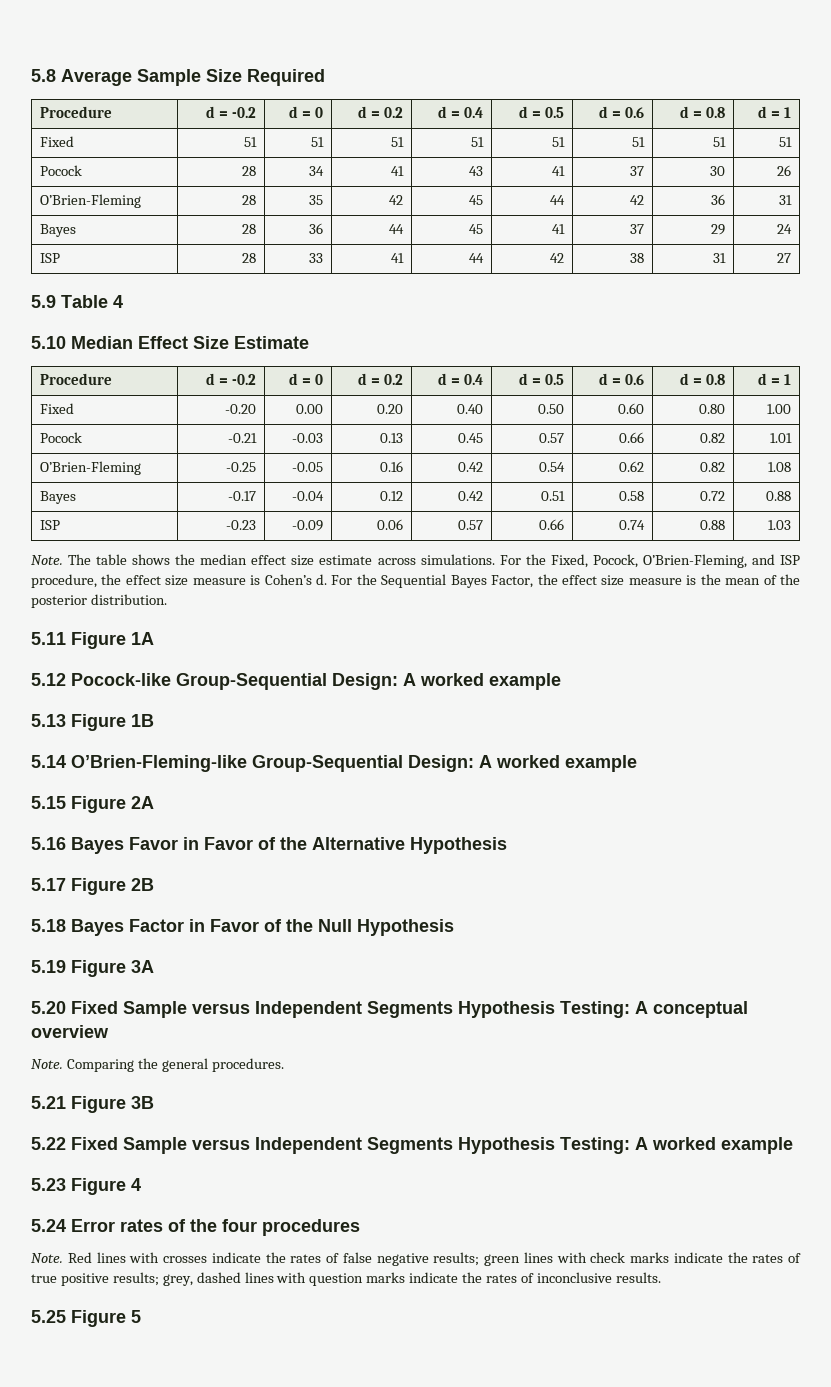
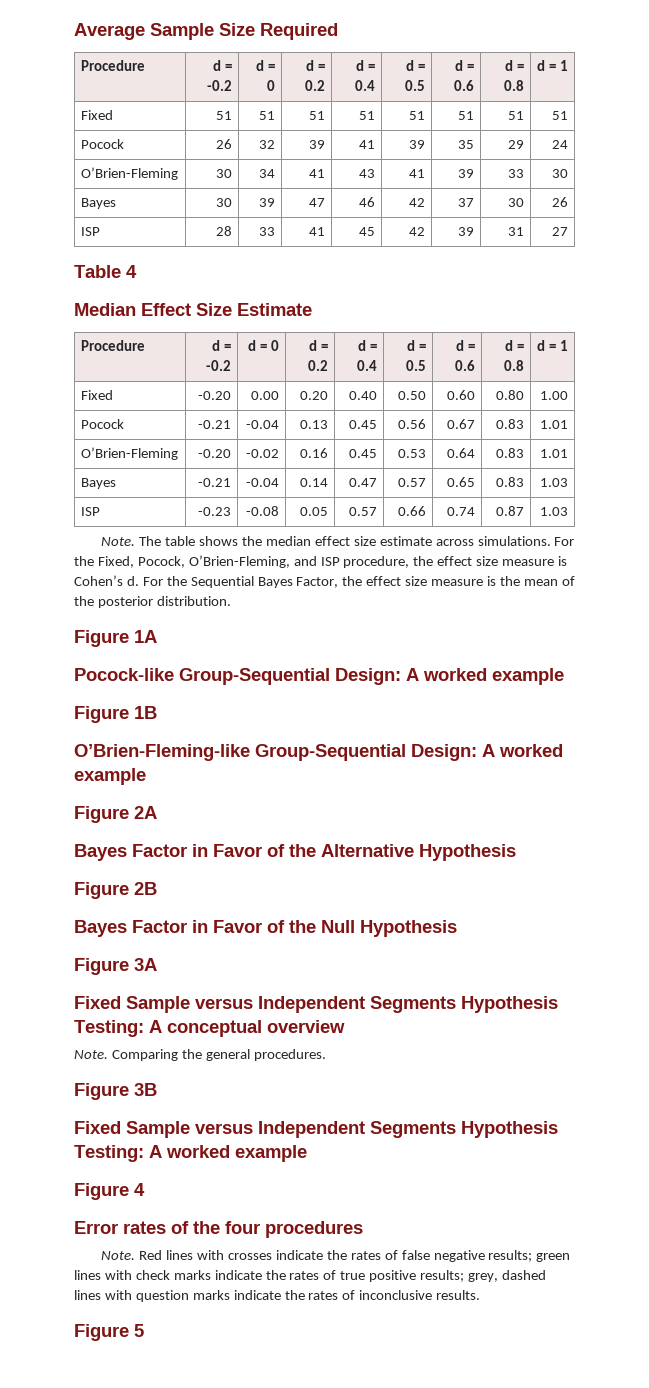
- 5.8 Average Sample Size Required
+ Average Sample Size Required
- Pocock | 28 | 34 | 41 | 43 | 41 | 37 | 30 | 26
- O’Brien-Fleming | 28 | 35 | 42 | 45 | 44 | 42 | 36 | 31
- Bayes | 28 | 36 | 44 | 45 | 41 | 37 | 29 | 24
+ Pocock | 26 | 32 | 39 | 41 | 39 | 35 | 29 | 24
+ O’Brien-Fleming | 30 | 34 | 41 | 43 | 41 | 39 | 33 | 30
+ Bayes | 30 | 39 | 47 | 46 | 42 | 37 | 30 | 26
- ISP | 28 | 33 | 41 | 44 | 42 | 38 | 31 | 27
+ ISP | 28 | 33 | 41 | 45 | 42 | 39 | 31 | 27
- 5.9 Table 4
+ Table 4
- 5.10 Median Effect Size Estimate
+ Median Effect Size Estimate
- Pocock | -0.21 | -0.03 | 0.13 | 0.45 | 0.57 | 0.66 | 0.82 | 1.01
+ Pocock | -0.21 | -0.04 | 0.13 | 0.45 | 0.56 | 0.67 | 0.83 | 1.01
- O’Brien-Fleming | -0.25 | -0.05 | 0.16 | 0.42 | 0.54 | 0.62 | 0.82 | 1.08
- Bayes | -0.17 | -0.04 | 0.12 | 0.42 | 0.51 | 0.58 | 0.72 | 0.88
+ O’Brien-Fleming | -0.20 | -0.02 | 0.16 | 0.45 | 0.53 | 0.64 | 0.83 | 1.01
+ Bayes | -0.21 | -0.04 | 0.14 | 0.47 | 0.57 | 0.65 | 0.83 | 1.03
- ISP | -0.23 | -0.09 | 0.06 | 0.57 | 0.66 | 0.74 | 0.88 | 1.03
+ ISP | -0.23 | -0.08 | 0.05 | 0.57 | 0.66 | 0.74 | 0.87 | 1.03
- 5.11 Figure 1A
+ Figure 1A
- 5.12 Pocock-like Group-Sequential Design: A worked example
+ Pocock-like Group-Sequential Design: A worked example
- 5.13 Figure 1B
+ Figure 1B
- 5.14 O’Brien-Fleming-like Group-Sequential Design: A worked example
+ O’Brien-Fleming-like Group-Sequential Design: A worked example
- 5.15 Figure 2A
+ Figure 2A
- 5.16 Bayes Favor in Favor of the Alternative Hypothesis
+ Bayes Factor in Favor of the Alternative Hypothesis
- 5.17 Figure 2B
+ Figure 2B
- 5.18 Bayes Factor in Favor of the Null Hypothesis
+ Bayes Factor in Favor of the Null Hypothesis
- 5.19 Figure 3A
+ Figure 3A
- 5.20 Fixed Sample versus Independent Segments Hypothesis Testing: A conceptual overview
+ Fixed Sample versus Independent Segments Hypothesis Testing: A conceptual overview
- 5.21 Figure 3B
+ Figure 3B
- 5.22 Fixed Sample versus Independent Segments Hypothesis Testing: A worked example
+ Fixed Sample versus Independent Segments Hypothesis Testing: A worked example
- 5.23 Figure 4
+ Figure 4
- 5.24 Error rates of the four procedures
+ Error rates of the four procedures
- 5.25 Figure 5
+ Figure 5

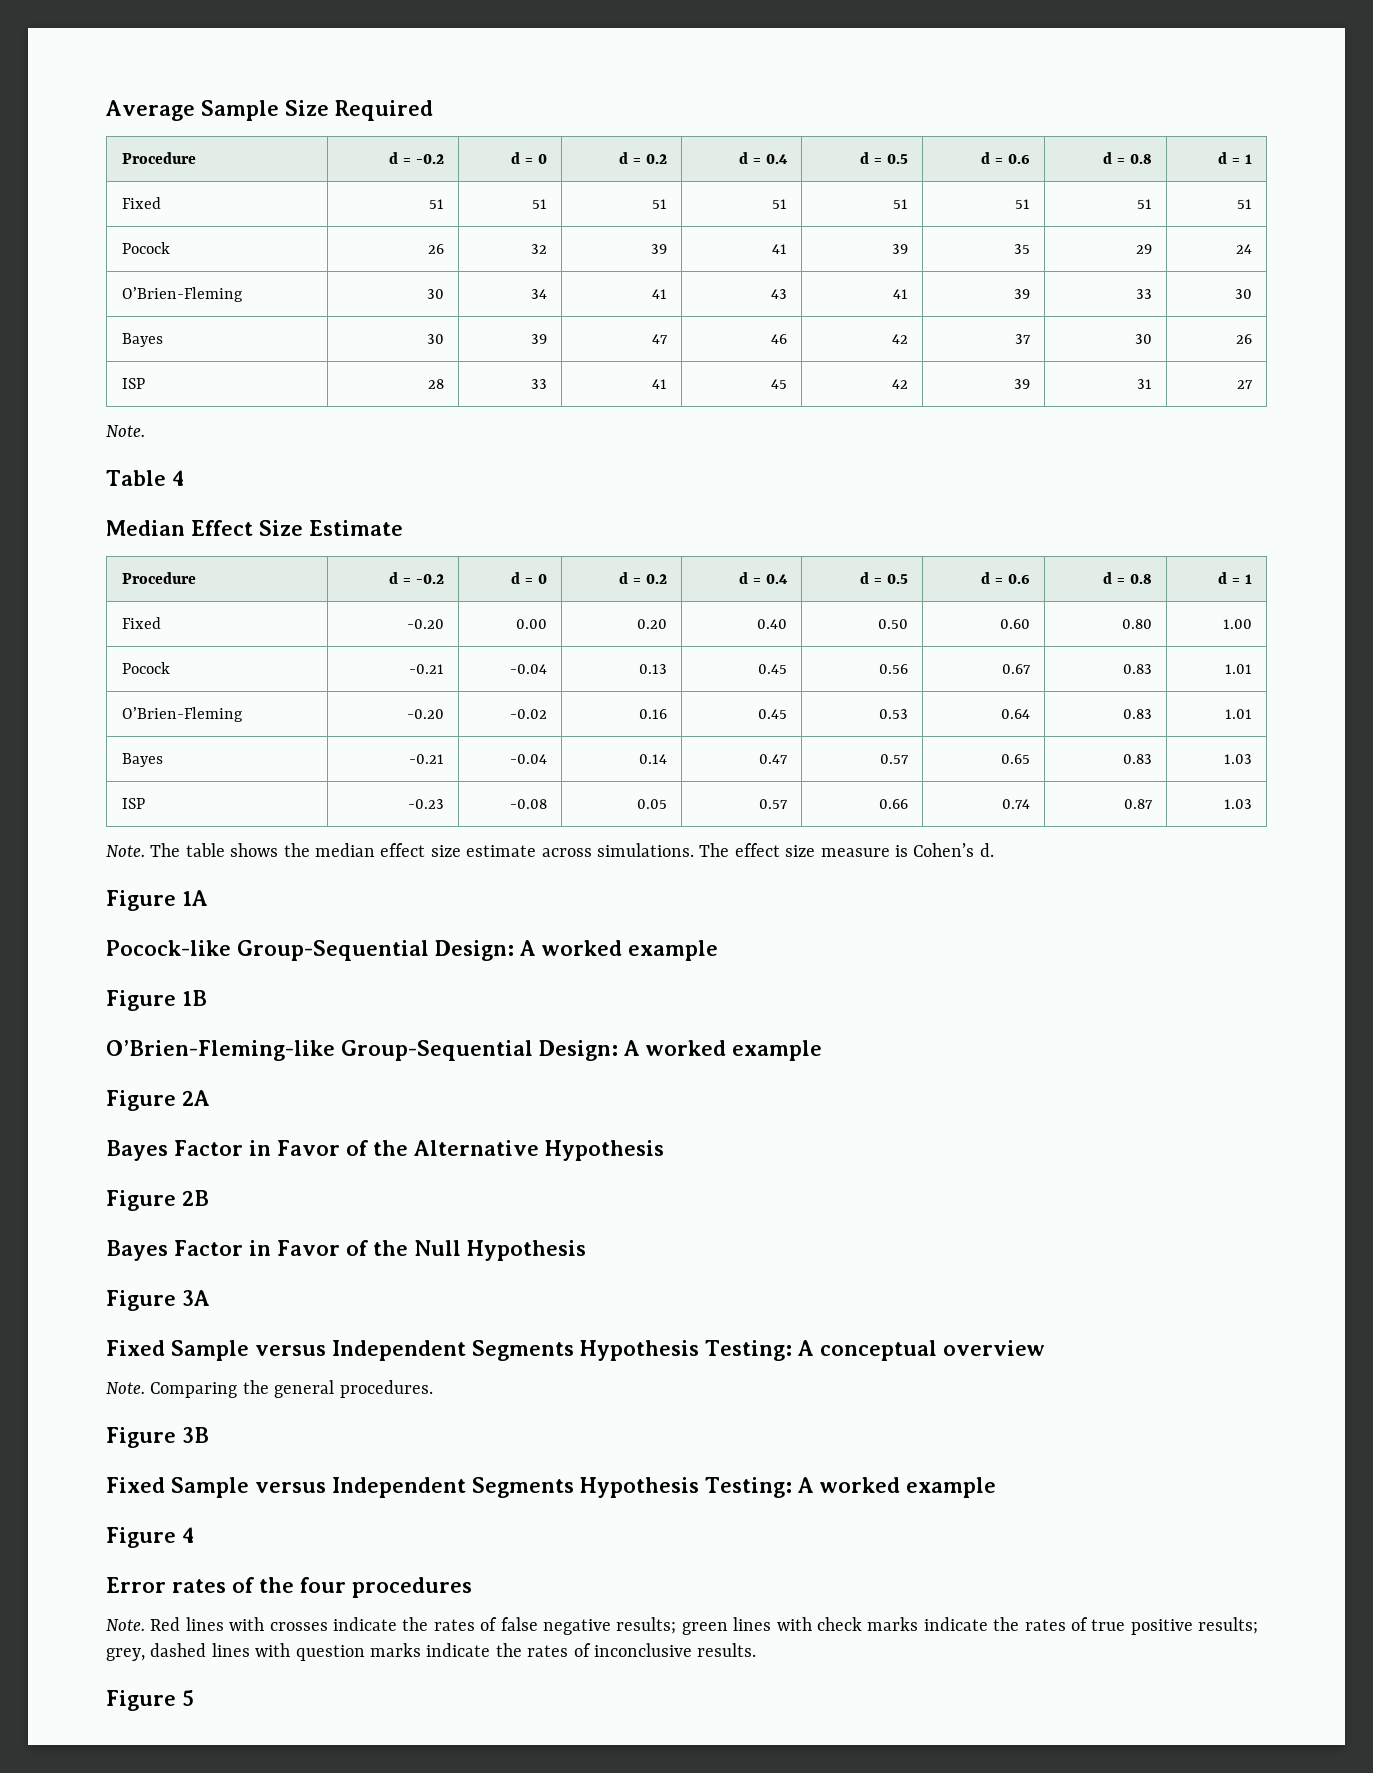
  ISP | 28 | 33 | 41 | 45 | 42 | 39 | 31 | 27
+ Note.
- For the Fixed, Pocock, O’Brien-Fleming, and ISP procedure, the effect size measure is Cohen’s d. For the Sequential Bayes Factor, the effect size measure is the mean of the posterior distribution.
+ The effect size measure is Cohen’s d.

